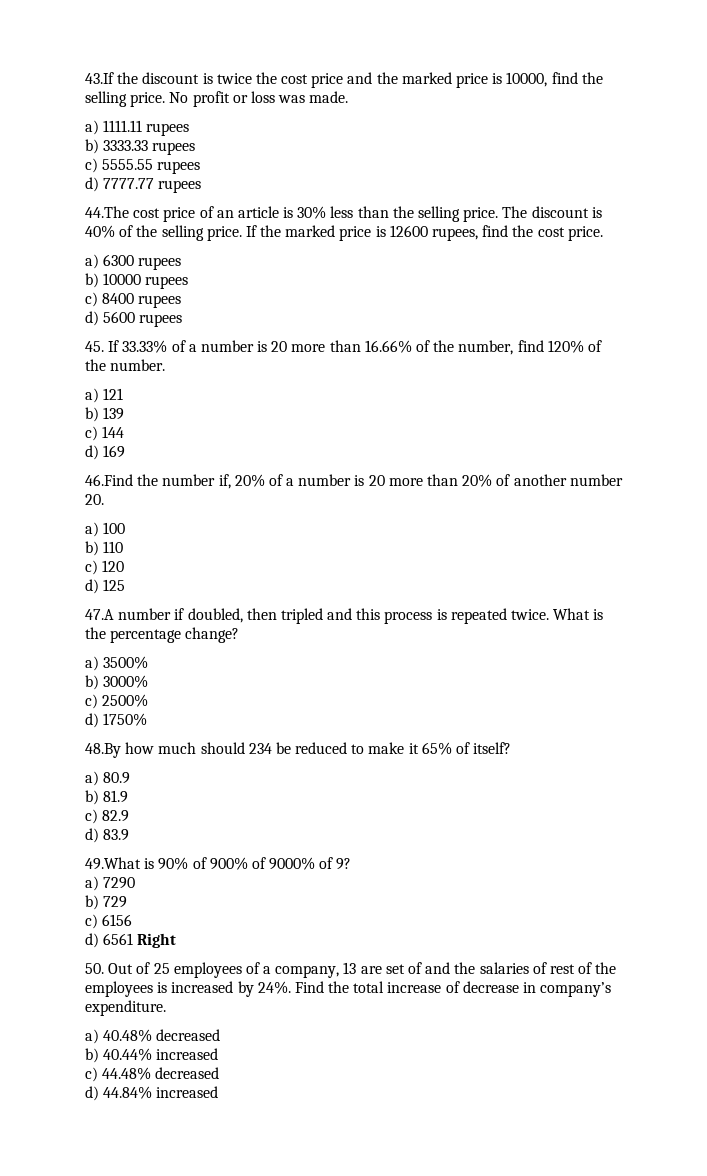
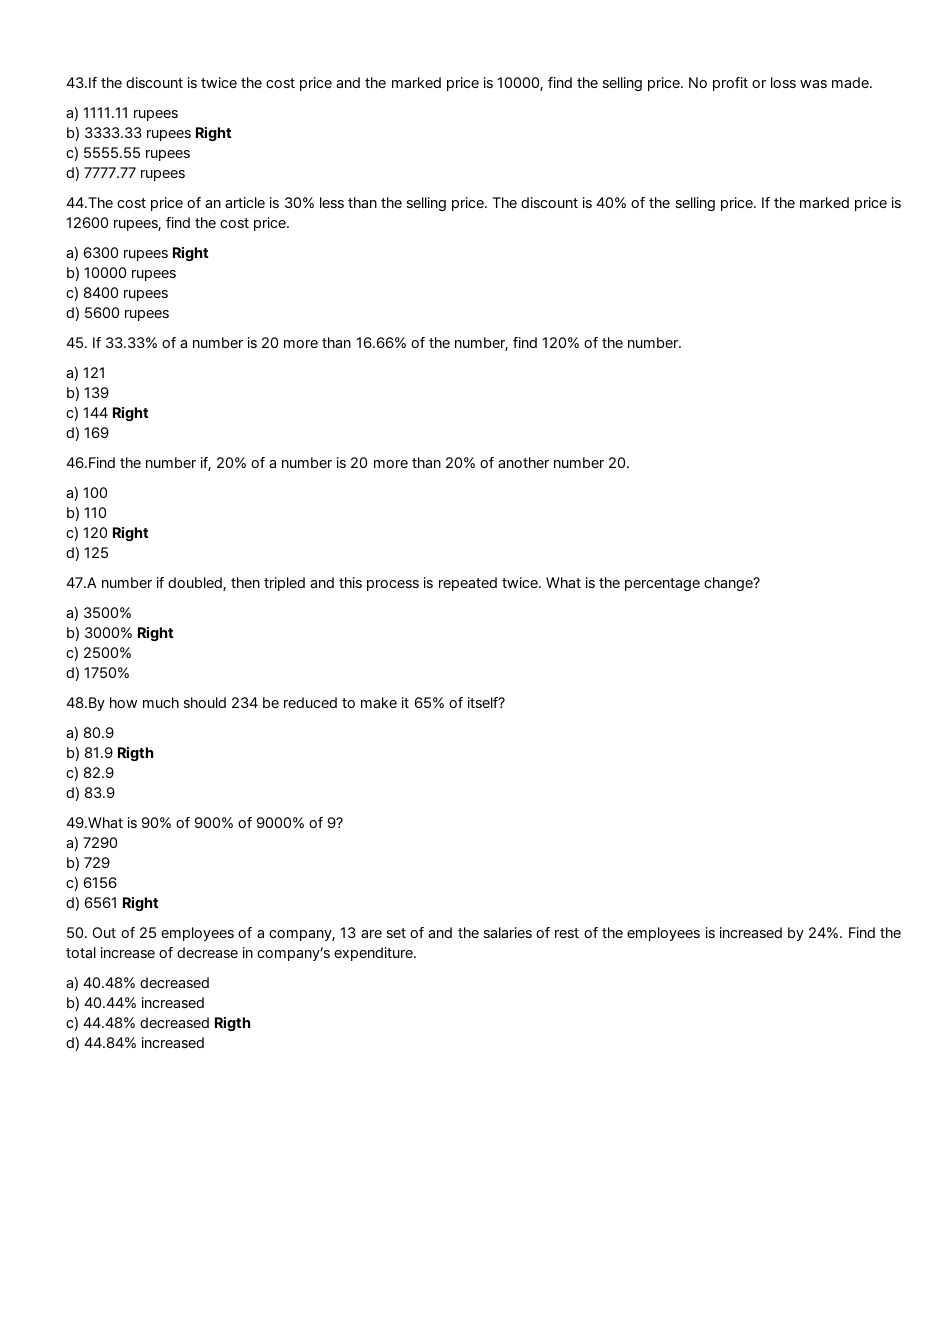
- b) 3333.33 rupees
+ b) 3333.33 rupees Right
- a) 6300 rupees
+ a) 6300 rupees Right
- c) 144
+ c) 144 Right
- c) 120
+ c) 120 Right
- b) 3000%
+ b) 3000% Right
- b) 81.9
+ b) 81.9 Rigth
- c) 44.48% decreased
+ c) 44.48% decreased Rigth

